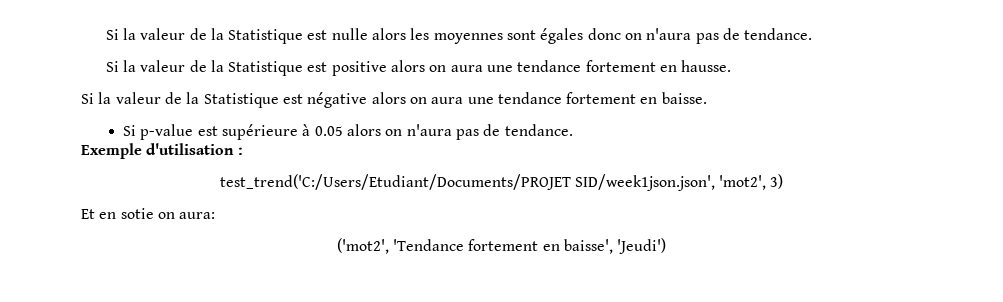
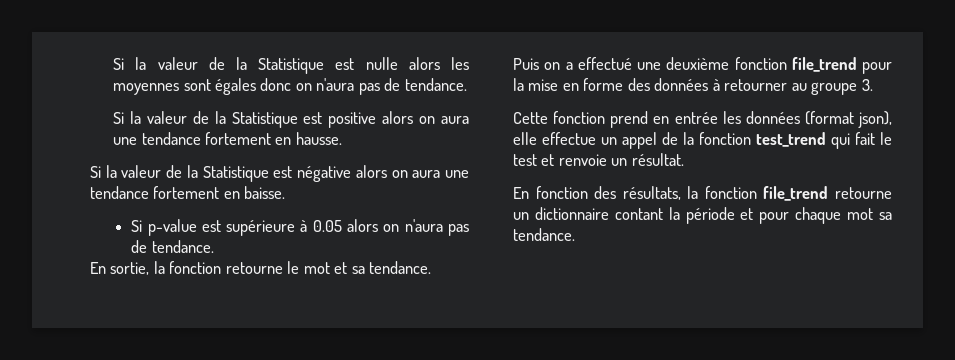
- Exemple d'utilisation :
- test_trend('C:/Users/Etudiant/Documents/PROJET SID/week1json.json', 'mot2', 3)
- Et en sotie on aura:
- ('mot2', 'Tendance fortement en baisse', 'Jeudi')
+ En sortie, la fonction retourne le mot et sa tendance.
+ Puis on a effectué une deuxième fonction file_trend pour la mise en forme des données à retourner au groupe 3.
+ Cette fonction prend en entrée les données (format json), elle effectue un appel de la fonction test_trend qui fait le test et renvoie un résultat.
+ En fonction des résultats, la fonction file_trend retourne un dictionnaire contant la période et pour chaque mot sa tendance.

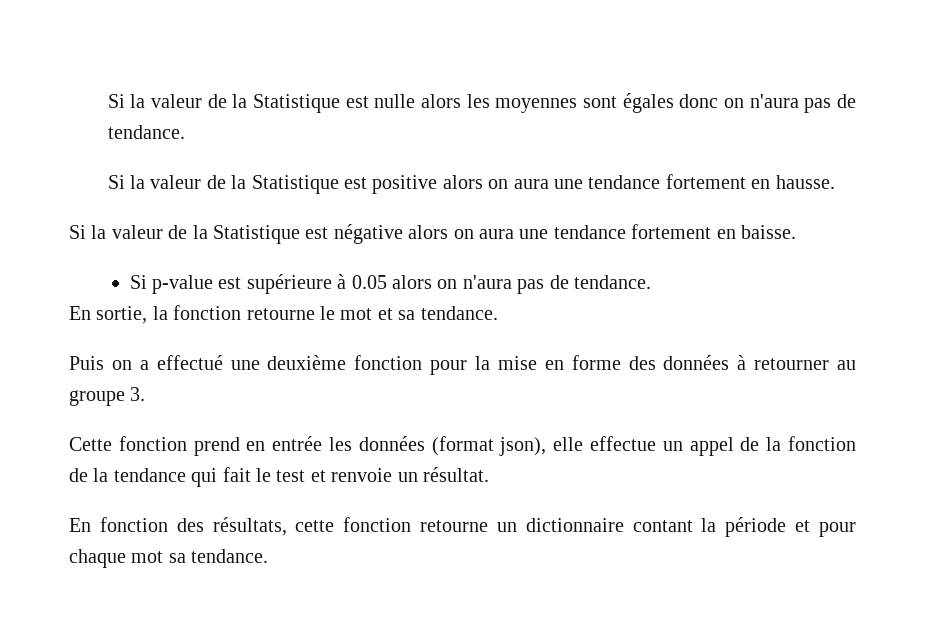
- Puis on a effectué une deuxième fonction file_trend pour la mise en forme des données à retourner au groupe 3.
+ Puis on a effectué une deuxième fonction pour la mise en forme des données à retourner au groupe 3.
- Cette fonction prend en entrée les données (format json), elle effectue un appel de la fonction test_trend qui fait le test et renvoie un résultat.
+ Cette fonction prend en entrée les données (format json), elle effectue un appel de la fonction de la tendance qui fait le test et renvoie un résultat.
- En fonction des résultats, la fonction file_trend retourne un dictionnaire contant la période et pour chaque mot sa tendance.
+ En fonction des résultats, cette fonction retourne un dictionnaire contant la période et pour chaque mot sa tendance.

